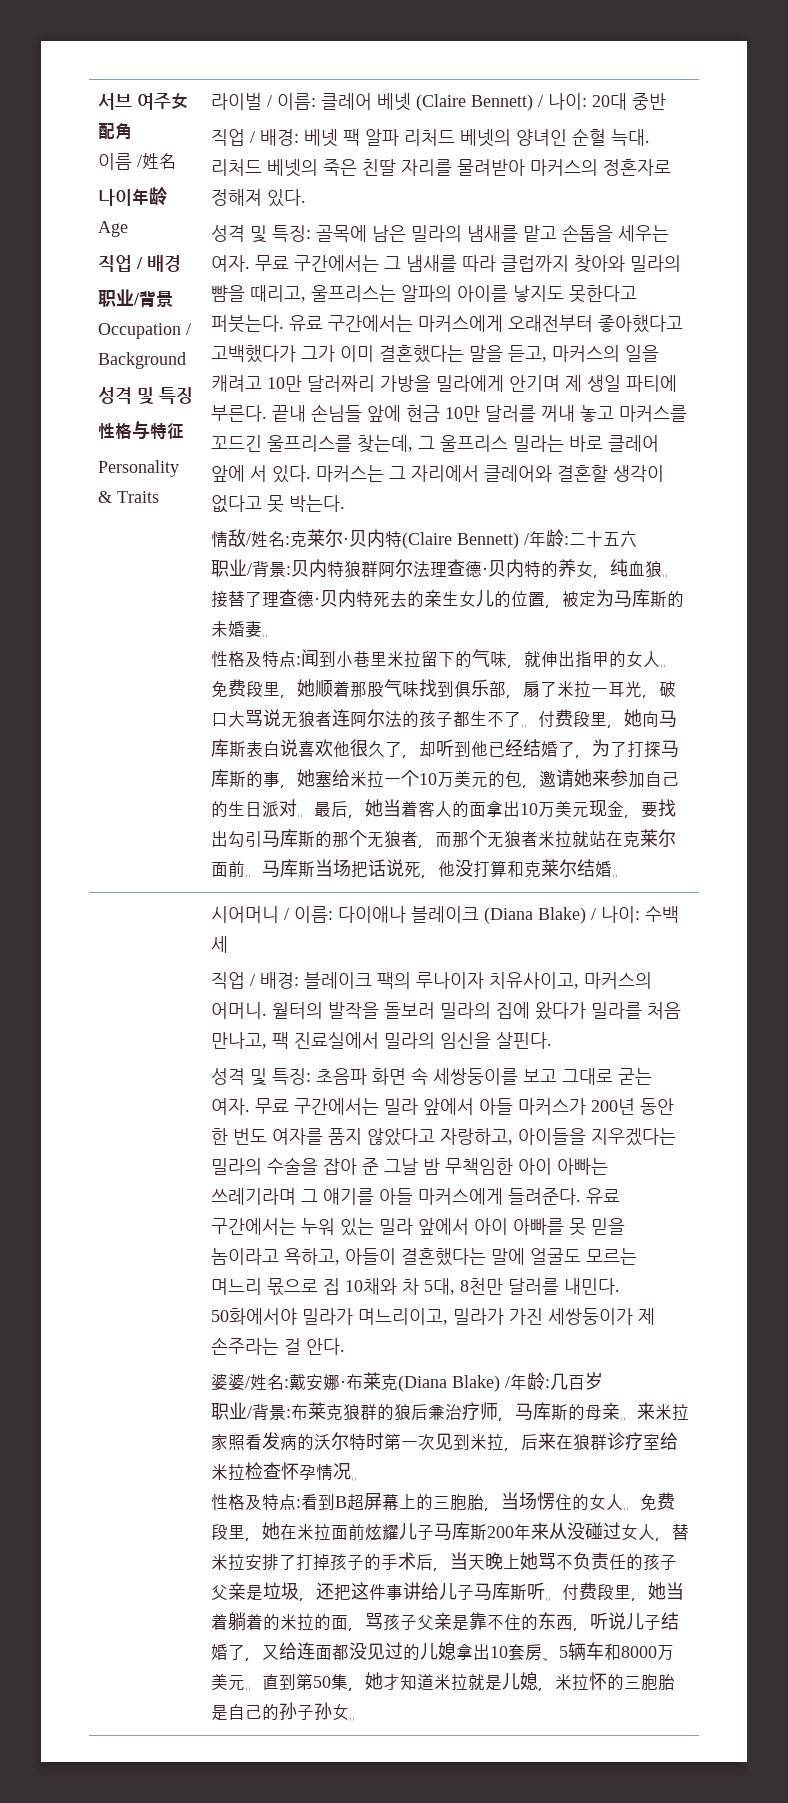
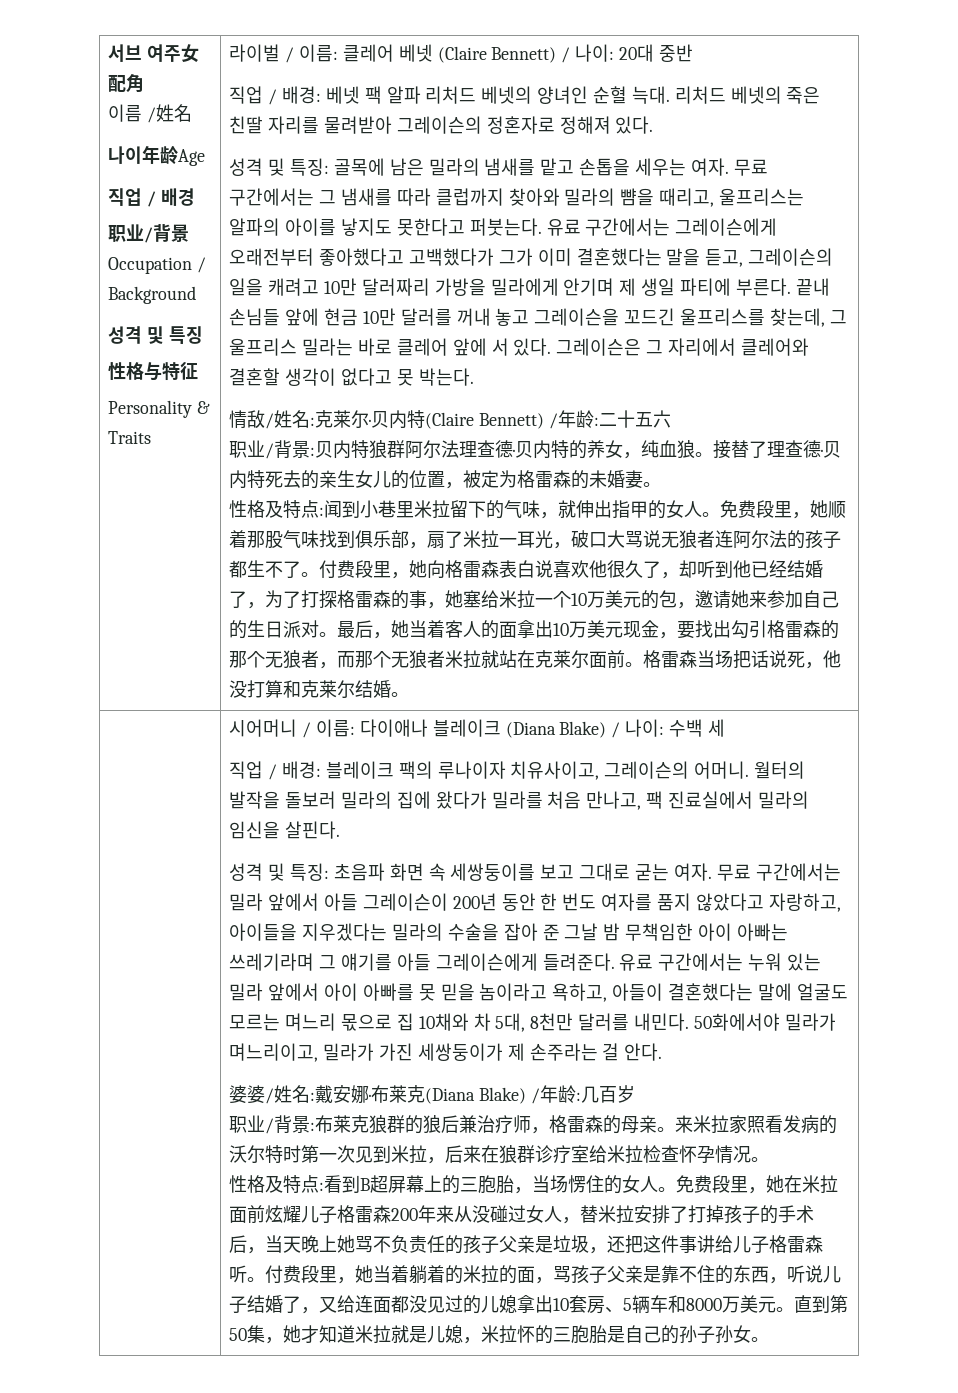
- 리처드 베넷의 죽은 친딸 자리를 물려받아 마커스의 정혼자로 정해져 있다.
+ 리처드 베넷의 죽은 친딸 자리를 물려받아 그레이슨의 정혼자로 정해져 있다.
- 유료 구간에서는 마커스에게 오래전부터 좋아했다고 고백했다가 그가 이미 결혼했다는 말을 듣고, 마커스의 일을 캐려고 10만 달러짜리 가방을 밀라에게 안기며 제 생일 파티에 부른다.
+ 유료 구간에서는 그레이슨에게 오래전부터 좋아했다고 고백했다가 그가 이미 결혼했다는 말을 듣고, 그레이슨의 일을 캐려고 10만 달러짜리 가방을 밀라에게 안기며 제 생일 파티에 부른다.
- 끝내 손님들 앞에 현금 10만 달러를 꺼내 놓고 마커스를 꼬드긴 울프리스를 찾는데, 그 울프리스 밀라는 바로 클레어 앞에 서 있다.
+ 끝내 손님들 앞에 현금 10만 달러를 꺼내 놓고 그레이슨을 꼬드긴 울프리스를 찾는데, 그 울프리스 밀라는 바로 클레어 앞에 서 있다.
- 마커스는 그 자리에서 클레어와 결혼할 생각이 없다고 못 박는다.
+ 그레이슨은 그 자리에서 클레어와 결혼할 생각이 없다고 못 박는다.
- 接替了理查德·贝内特死去的亲生女儿的位置，被定为马库斯的未婚妻。
+ 接替了理查德·贝内特死去的亲生女儿的位置，被定为格雷森的未婚妻。
- 付费段里，她向马库斯表白说喜欢他很久了，却听到他已经结婚了，为了打探马库斯的事，她塞给米拉一个10万美元的包，邀请她来参加自己的生日派对。
+ 付费段里，她向格雷森表白说喜欢他很久了，却听到他已经结婚了，为了打探格雷森的事，她塞给米拉一个10万美元的包，邀请她来参加自己的生日派对。
- 最后，她当着客人的面拿出10万美元现金，要找出勾引马库斯的那个无狼者，而那个无狼者米拉就站在克莱尔面前。
+ 最后，她当着客人的面拿出10万美元现金，要找出勾引格雷森的那个无狼者，而那个无狼者米拉就站在克莱尔面前。
- 马库斯当场把话说死，他没打算和克莱尔结婚。
+ 格雷森当场把话说死，他没打算和克莱尔结婚。
- 직업 / 배경: 블레이크 팩의 루나이자 치유사이고, 마커스의 어머니.
+ 직업 / 배경: 블레이크 팩의 루나이자 치유사이고, 그레이슨의 어머니.
- 무료 구간에서는 밀라 앞에서 아들 마커스가 200년 동안 한 번도 여자를 품지 않았다고 자랑하고, 아이들을 지우겠다는 밀라의 수술을 잡아 준 그날 밤 무책임한 아이 아빠는 쓰레기라며 그 얘기를 아들 마커스에게 들려준다.
+ 무료 구간에서는 밀라 앞에서 아들 그레이슨이 200년 동안 한 번도 여자를 품지 않았다고 자랑하고, 아이들을 지우겠다는 밀라의 수술을 잡아 준 그날 밤 무책임한 아이 아빠는 쓰레기라며 그 얘기를 아들 그레이슨에게 들려준다.
- 职业/背景:布莱克狼群的狼后兼治疗师，马库斯的母亲。
+ 职业/背景:布莱克狼群的狼后兼治疗师，格雷森的母亲。
- 免费段里，她在米拉面前炫耀儿子马库斯200年来从没碰过女人，替米拉安排了打掉孩子的手术后，当天晚上她骂不负责任的孩子父亲是垃圾，还把这件事讲给儿子马库斯听。
+ 免费段里，她在米拉面前炫耀儿子格雷森200年来从没碰过女人，替米拉安排了打掉孩子的手术后，当天晚上她骂不负责任的孩子父亲是垃圾，还把这件事讲给儿子格雷森听。

